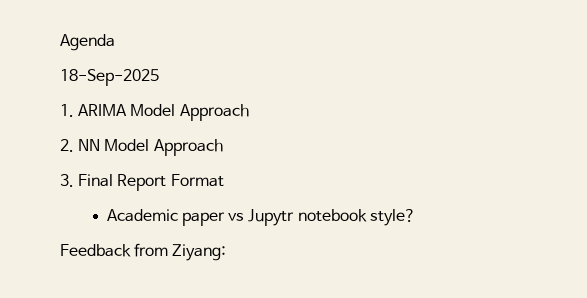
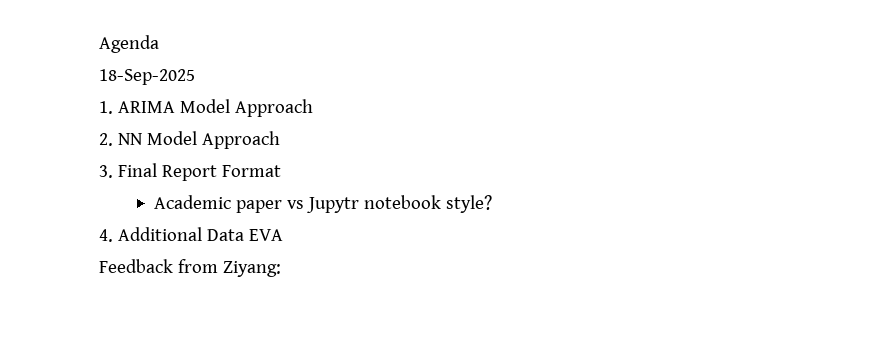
+ 4. Additional Data EVA

